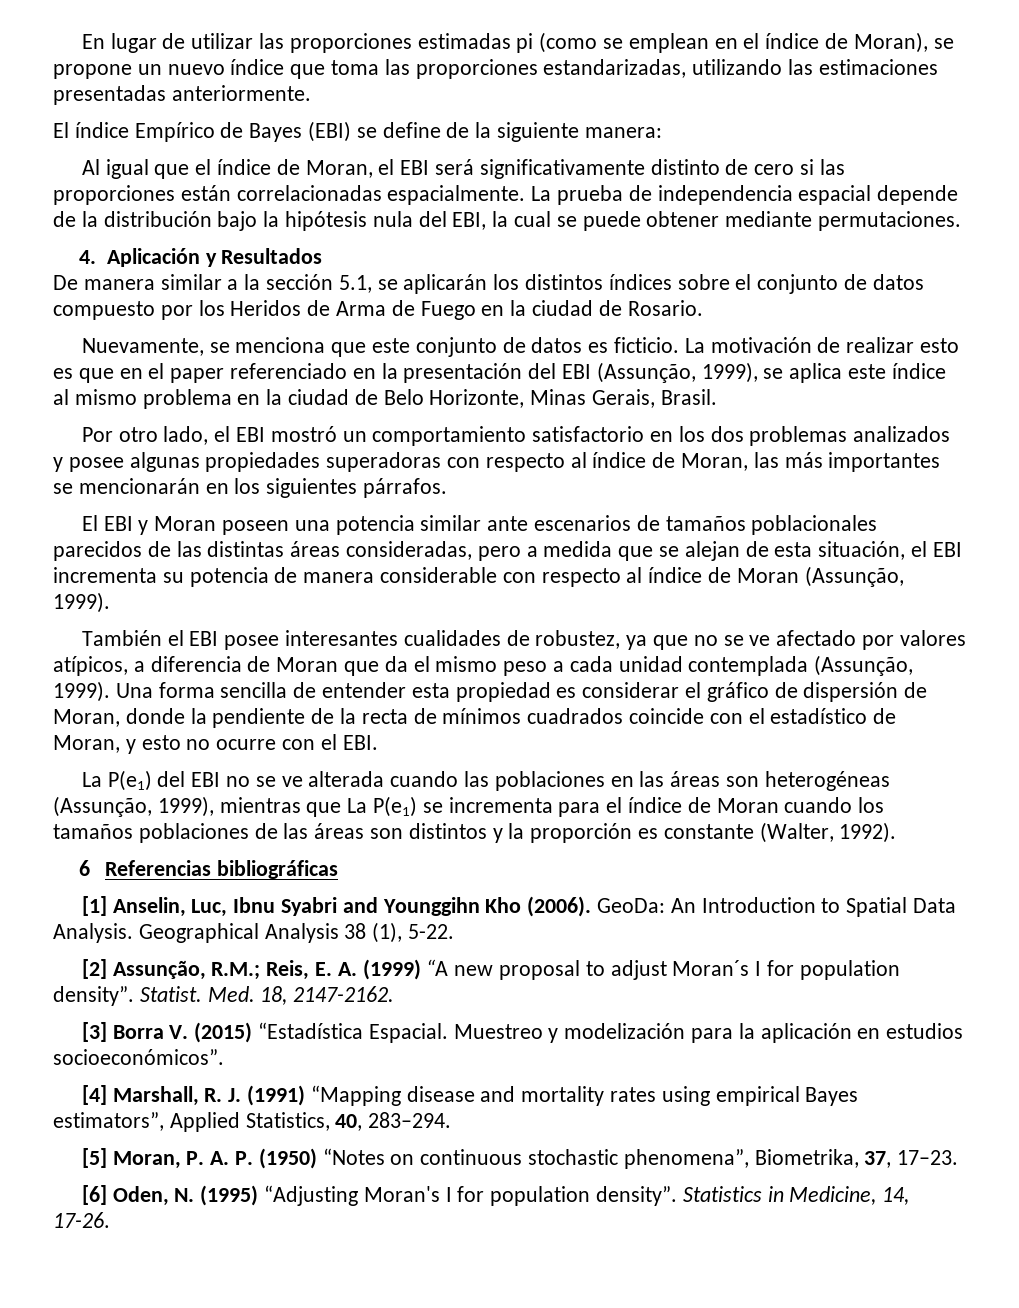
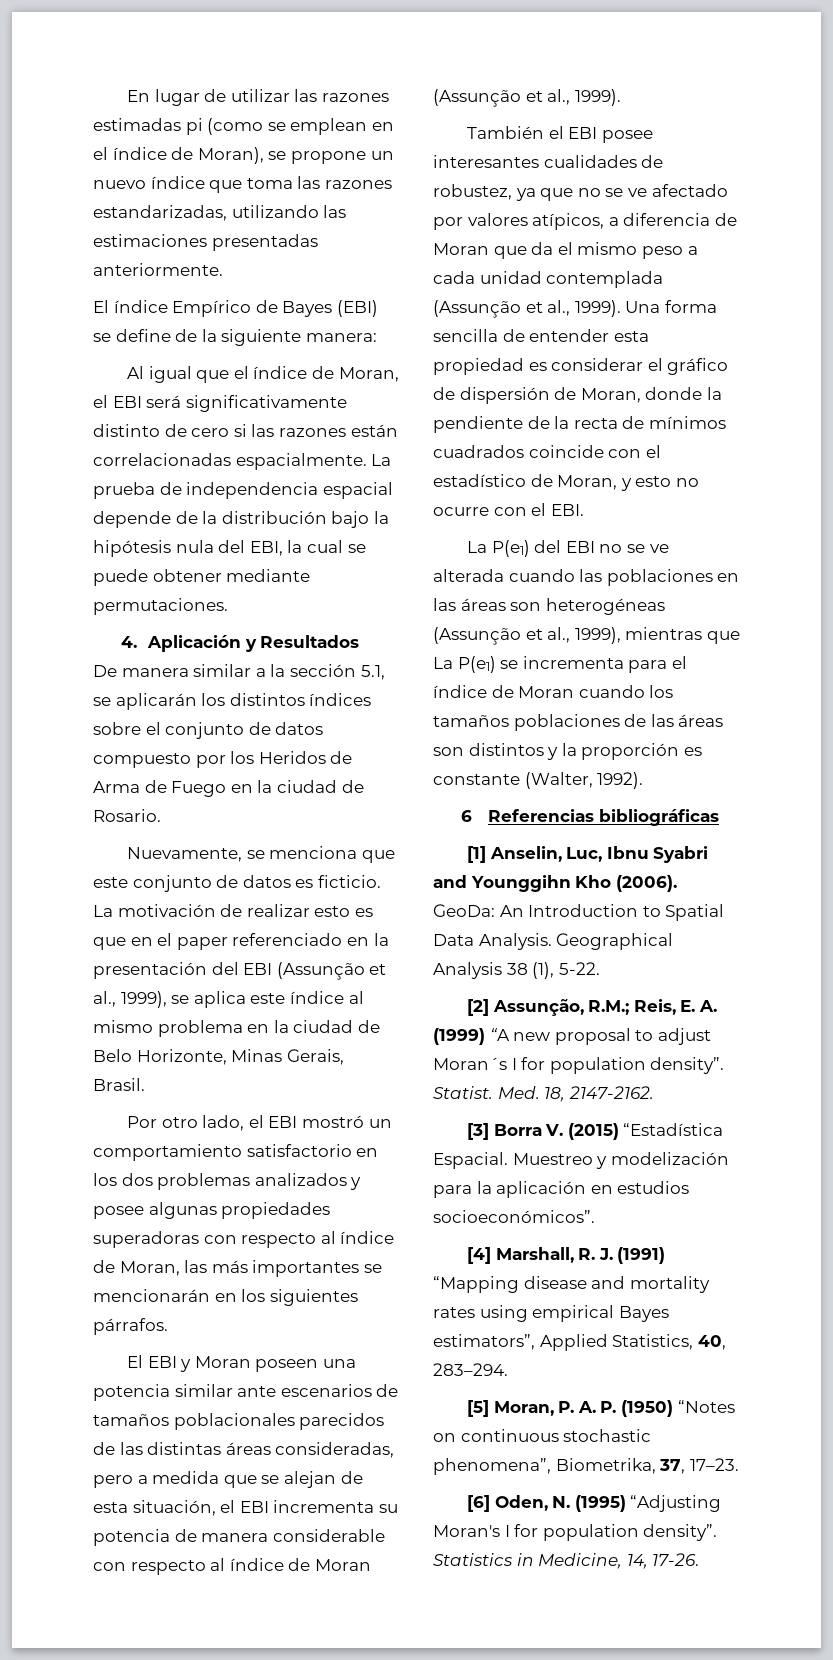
- En lugar de utilizar las proporciones estimadas pi (como se emplean en el índice de Moran), se propone un nuevo índice que toma las proporciones estandarizadas, utilizando las estimaciones presentadas anteriormente.
+ En lugar de utilizar las razones estimadas pi (como se emplean en el índice de Moran), se propone un nuevo índice que toma las razones estandarizadas, utilizando las estimaciones presentadas anteriormente.
- Al igual que el índice de Moran, el EBI será significativamente distinto de cero si las proporciones están correlacionadas espacialmente.
+ Al igual que el índice de Moran, el EBI será significativamente distinto de cero si las razones están correlacionadas espacialmente.
- La motivación de realizar esto es que en el paper referenciado en la presentación del EBI (Assunção, 1999), se aplica este índice al mismo problema en la ciudad de Belo Horizonte, Minas Gerais, Brasil.
+ La motivación de realizar esto es que en el paper referenciado en la presentación del EBI (Assunção et al., 1999), se aplica este índice al mismo problema en la ciudad de Belo Horizonte, Minas Gerais, Brasil.
- El EBI y Moran poseen una potencia similar ante escenarios de tamaños poblacionales parecidos de las distintas áreas consideradas, pero a medida que se alejan de esta situación, el EBI incrementa su potencia de manera considerable con respecto al índice de Moran (Assunção, 1999).
+ El EBI y Moran poseen una potencia similar ante escenarios de tamaños poblacionales parecidos de las distintas áreas consideradas, pero a medida que se alejan de esta situación, el EBI incrementa su potencia de manera considerable con respecto al índice de Moran (Assunção et al., 1999).
- También el EBI posee interesantes cualidades de robustez, ya que no se ve afectado por valores atípicos, a diferencia de Moran que da el mismo peso a cada unidad contemplada (Assunção, 1999).
+ También el EBI posee interesantes cualidades de robustez, ya que no se ve afectado por valores atípicos, a diferencia de Moran que da el mismo peso a cada unidad contemplada (Assunção et al., 1999).
- La P(e1) del EBI no se ve alterada cuando las poblaciones en las áreas son heterogéneas (Assunção, 1999), mientras que La P(e1) se incrementa para el índice de Moran cuando los tamaños poblaciones de las áreas son distintos y la proporción es constante (Walter, 1992).
+ La P(e1) del EBI no se ve alterada cuando las poblaciones en las áreas son heterogéneas (Assunção et al., 1999), mientras que La P(e1) se incrementa para el índice de Moran cuando los tamaños poblaciones de las áreas son distintos y la proporción es constante (Walter, 1992).

